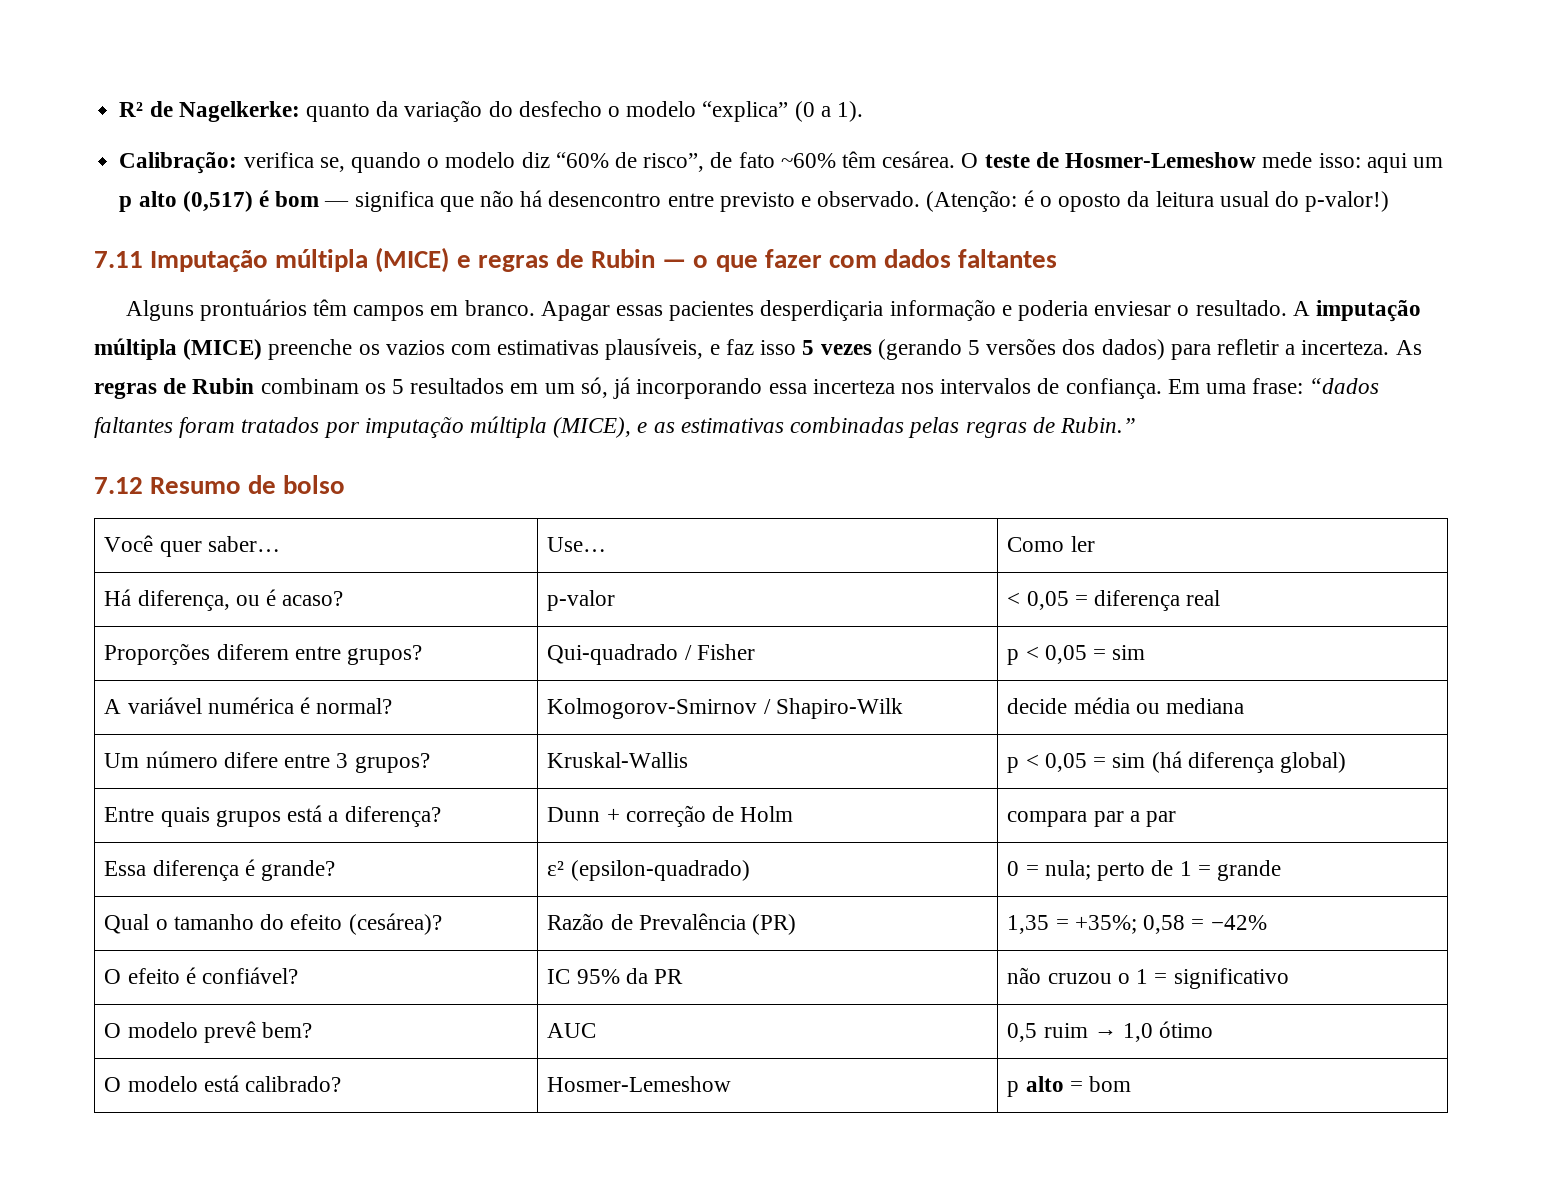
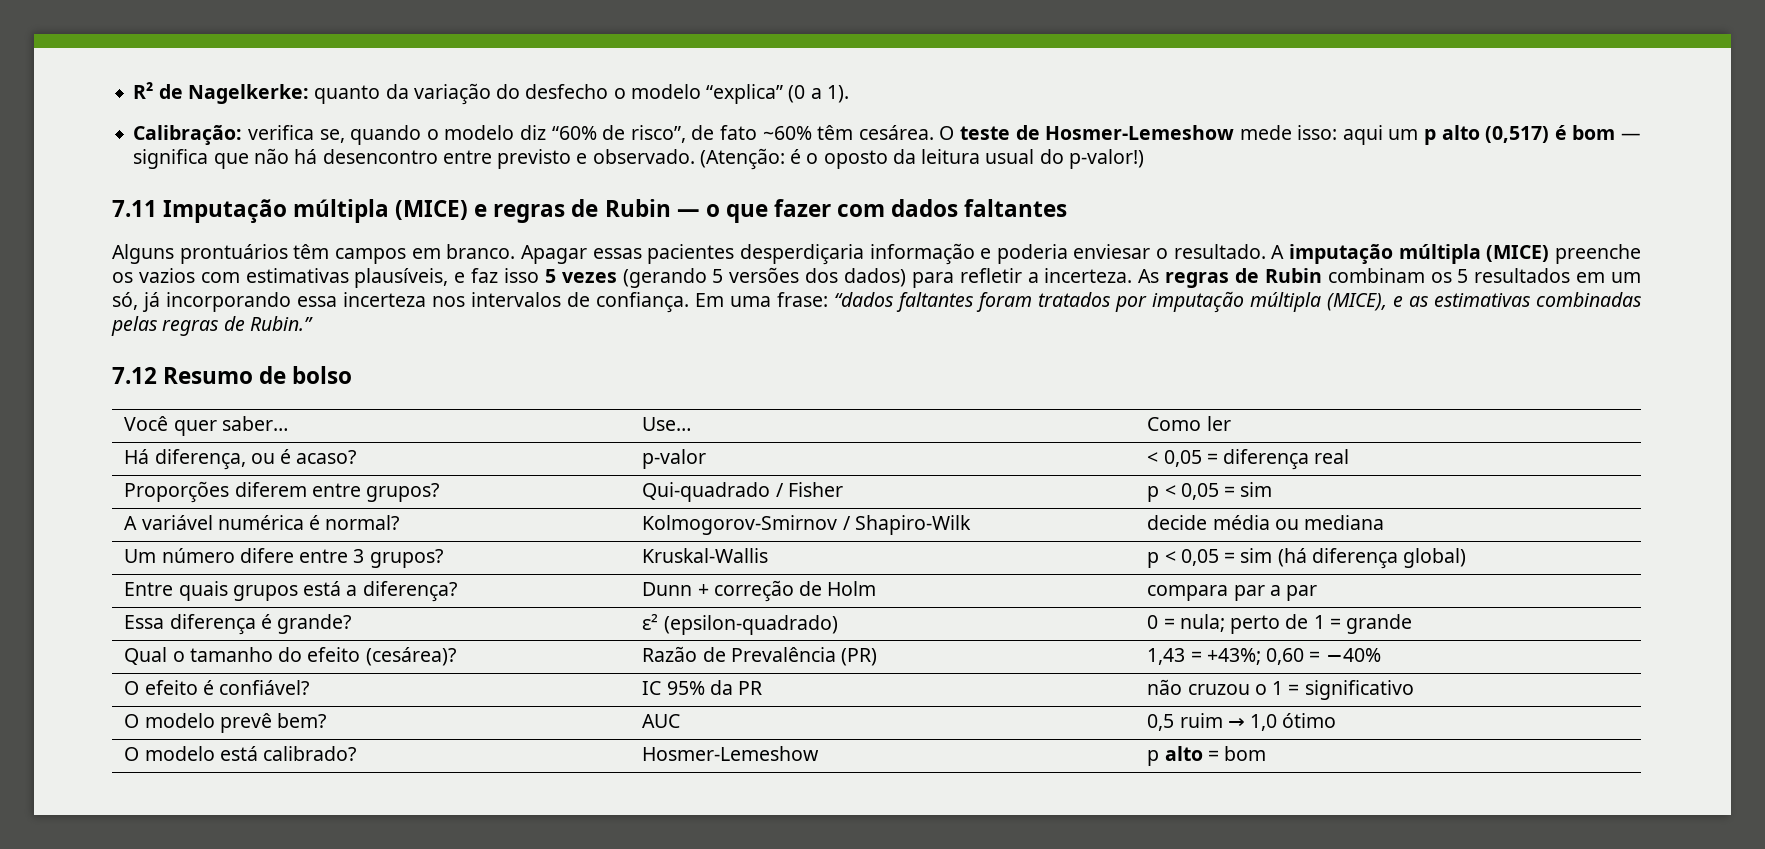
- Qual o tamanho do efeito (cesárea)? | Razão de Prevalência (PR) | 1,35 = +35%; 0,58 = −42%
+ Qual o tamanho do efeito (cesárea)? | Razão de Prevalência (PR) | 1,43 = +43%; 0,60 = −40%

